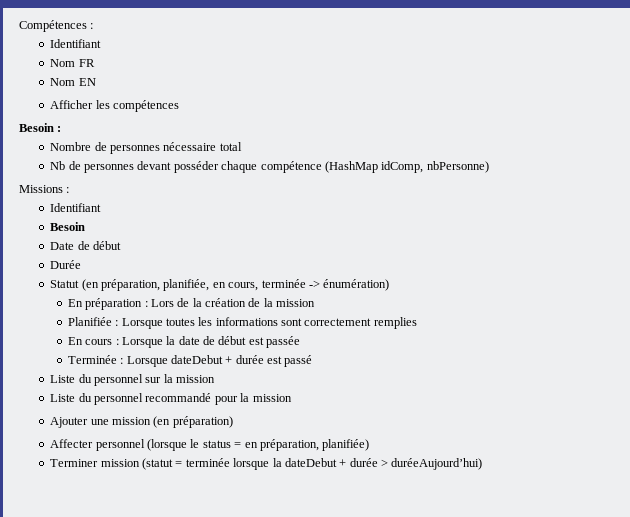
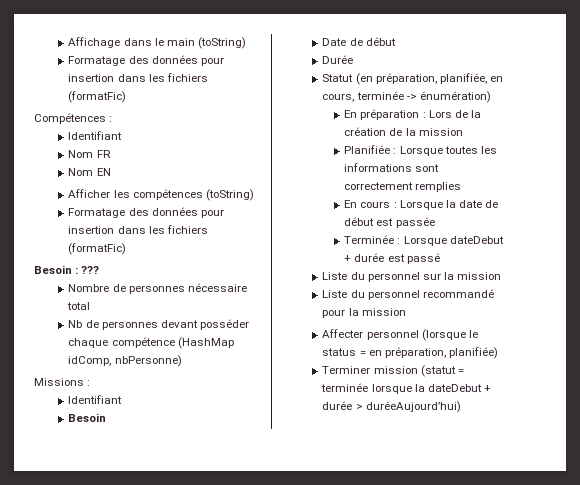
+ Affichage dans le main (toString)
+ Formatage des données pour insertion dans les fichiers (formatFic)
- Afficher les compétences
+ Afficher les compétences (toString)
+ Formatage des données pour insertion dans les fichiers (formatFic)
- Besoin :
+ Besoin : ???
- Ajouter une mission (en préparation)

